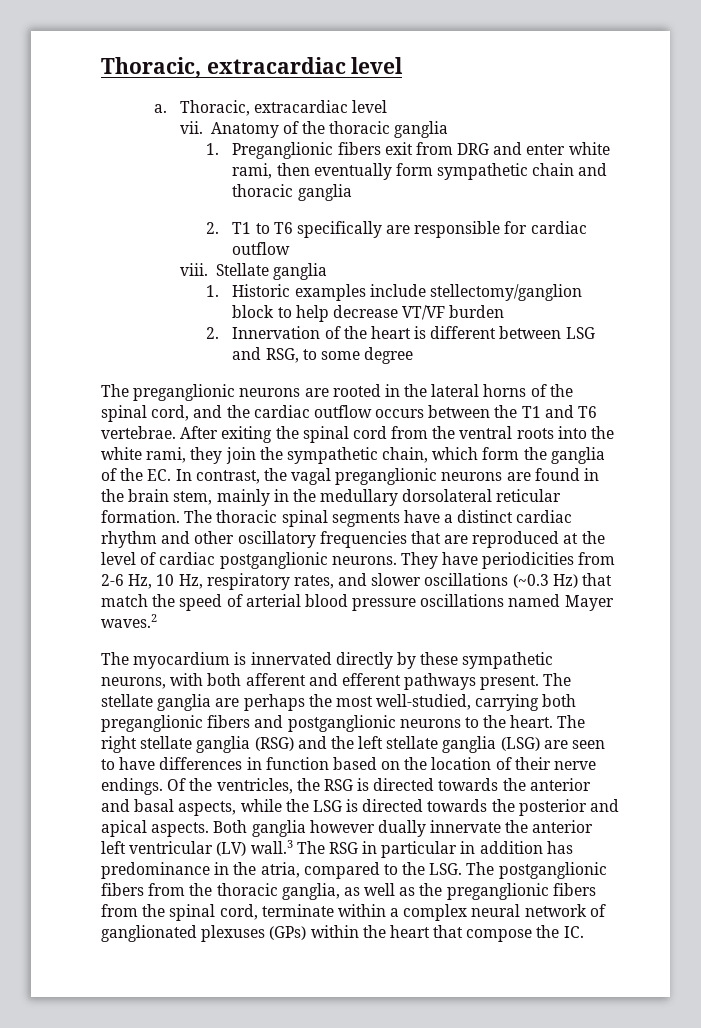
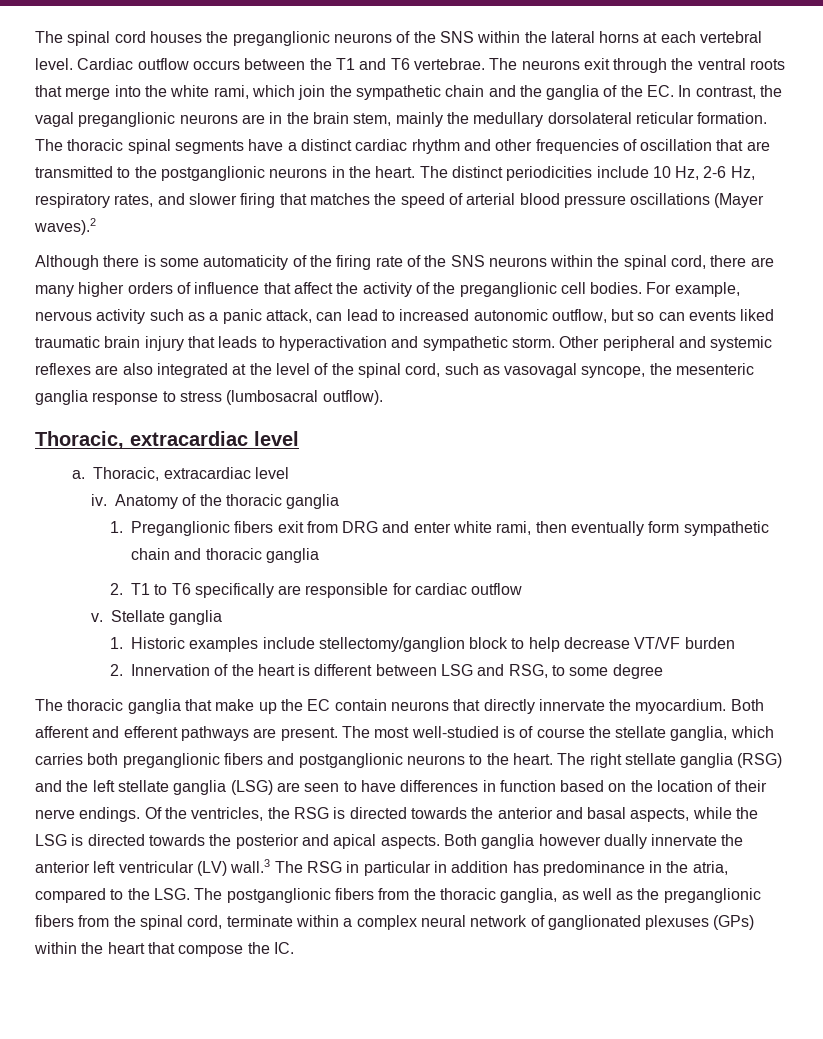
+ The spinal cord houses the preganglionic neurons of the SNS within the lateral horns at each vertebral level. Cardiac outflow occurs between the T1 and T6 vertebrae. The neurons exit through the ventral roots that merge into the white rami, which join the sympathetic chain and the ganglia of the EC. In contrast, the vagal preganglionic neurons are in the brain stem, mainly the medullary dorsolateral reticular formation. The thoracic spinal segments have a distinct cardiac rhythm and other frequencies of oscillation that are transmitted to the postganglionic neurons in the heart. The distinct periodicities include 10 Hz, 2-6 Hz, respiratory rates, and slower firing that matches the speed of arterial blood pressure oscillations (Mayer waves).2
+ Although there is some automaticity of the firing rate of the SNS neurons within the spinal cord, there are many higher orders of influence that affect the activity of the preganglionic cell bodies. For example, nervous activity such as a panic attack, can lead to increased autonomic outflow, but so can events liked traumatic brain injury that leads to hyperactivation and sympathetic storm. Other peripheral and systemic reflexes are also integrated at the level of the spinal cord, such as vasovagal syncope, the mesenteric ganglia response to stress (lumbosacral outflow).
- vii.
+ iv.
- viii.
+ v.
- The preganglionic neurons are rooted in the lateral horns of the spinal cord, and the cardiac outflow occurs between the T1 and T6 vertebrae. After exiting the spinal cord from the ventral roots into the white rami, they join the sympathetic chain, which form the ganglia of the EC. In contrast, the vagal preganglionic neurons are found in the brain stem, mainly in the medullary dorsolateral reticular formation. The thoracic spinal segments have a distinct cardiac rhythm and other oscillatory frequencies that are reproduced at the level of cardiac postganglionic neurons. They have periodicities from 2-6 Hz, 10 Hz, respiratory rates, and slower oscillations (~0.3 Hz) that match the speed of arterial blood pressure oscillations named Mayer waves.2
- The myocardium is innervated directly by these sympathetic neurons, with both afferent and efferent pathways present.
+ The thoracic ganglia that make up the EC contain neurons that directly innervate the myocardium. Both afferent and efferent pathways are present.
- The stellate ganglia are perhaps the most well-studied, carrying both preganglionic fibers and postganglionic neurons to the heart.
+ The most well-studied is of course the stellate ganglia, which carries both preganglionic fibers and postganglionic neurons to the heart.

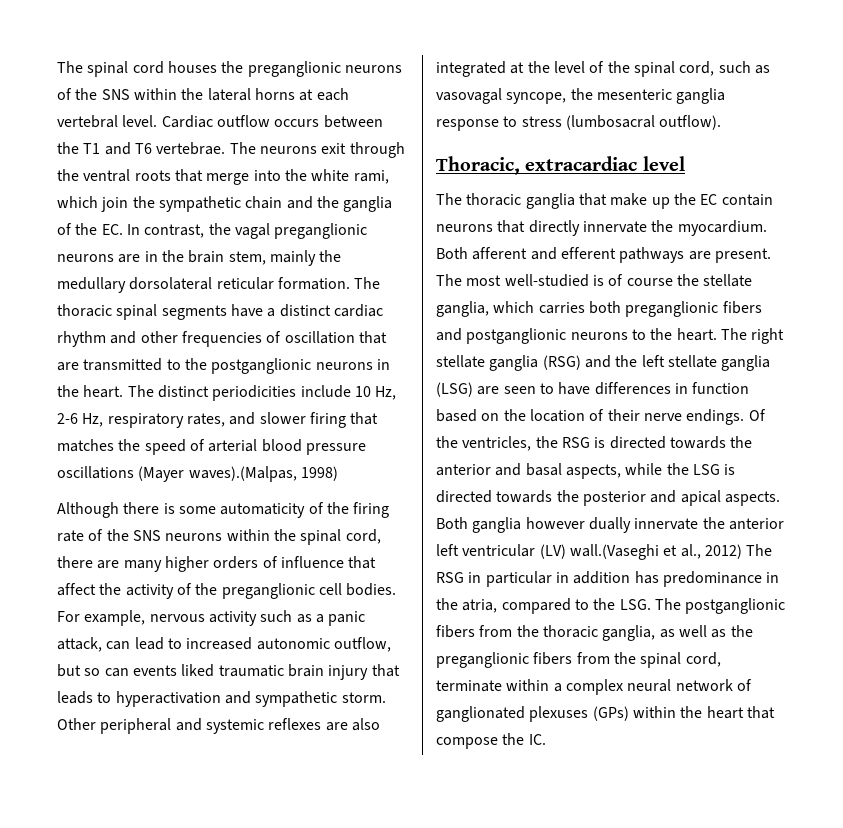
- The distinct periodicities include 10 Hz, 2-6 Hz, respiratory rates, and slower firing that matches the speed of arterial blood pressure oscillations (Mayer waves).2
+ The distinct periodicities include 10 Hz, 2-6 Hz, respiratory rates, and slower firing that matches the speed of arterial blood pressure oscillations (Mayer waves).(Malpas, 1998)
- a. Thoracic, extracardiac level
- iv. Anatomy of the thoracic ganglia
- 1. Preganglionic fibers exit from DRG and enter white rami, then eventually form sympathetic chain and thoracic ganglia
- 2. T1 to T6 specifically are responsible for cardiac outflow
- v. Stellate ganglia
- 1. Historic examples include stellectomy/ganglion block to help decrease VT/VF burden
- 2. Innervation of the heart is different between LSG and RSG, to some degree
- Both ganglia however dually innervate the anterior left ventricular (LV) wall.3 The RSG in particular in addition has predominance in the atria, compared to the LSG. The postganglionic fibers from the thoracic ganglia, as well as the preganglionic fibers from the spinal cord, terminate within a complex neural network of ganglionated plexuses (GPs) within the heart that compose the IC.
+ Both ganglia however dually innervate the anterior left ventricular (LV) wall.(Vaseghi et al., 2012) The RSG in particular in addition has predominance in the atria, compared to the LSG. The postganglionic fibers from the thoracic ganglia, as well as the preganglionic fibers from the spinal cord, terminate within a complex neural network of ganglionated plexuses (GPs) within the heart that compose the IC.

